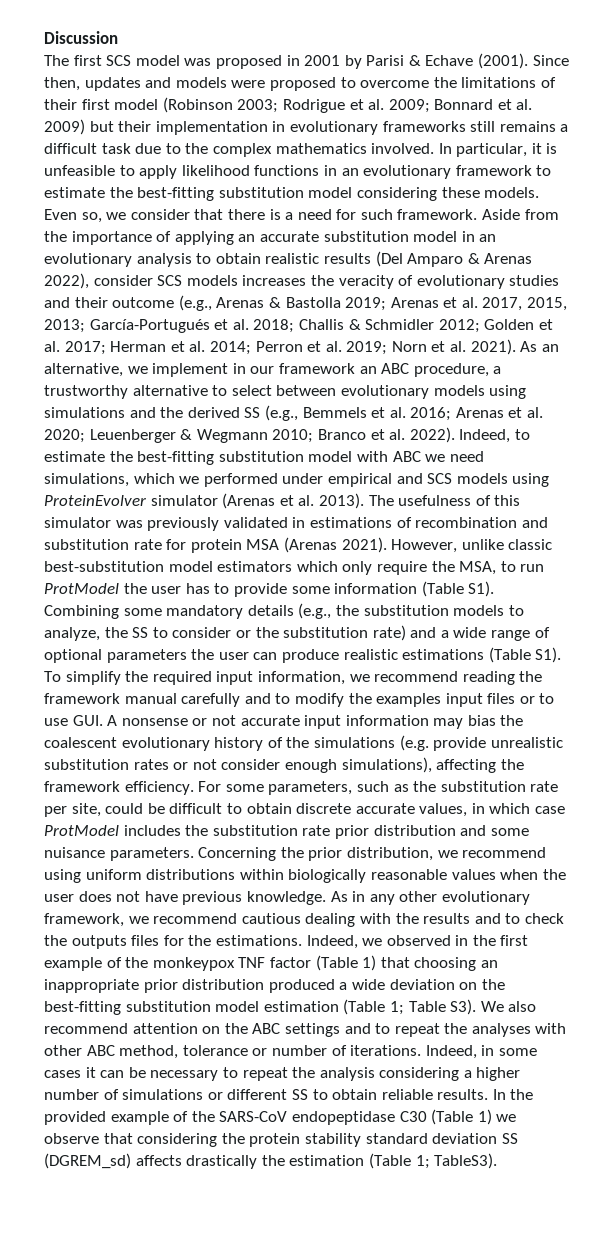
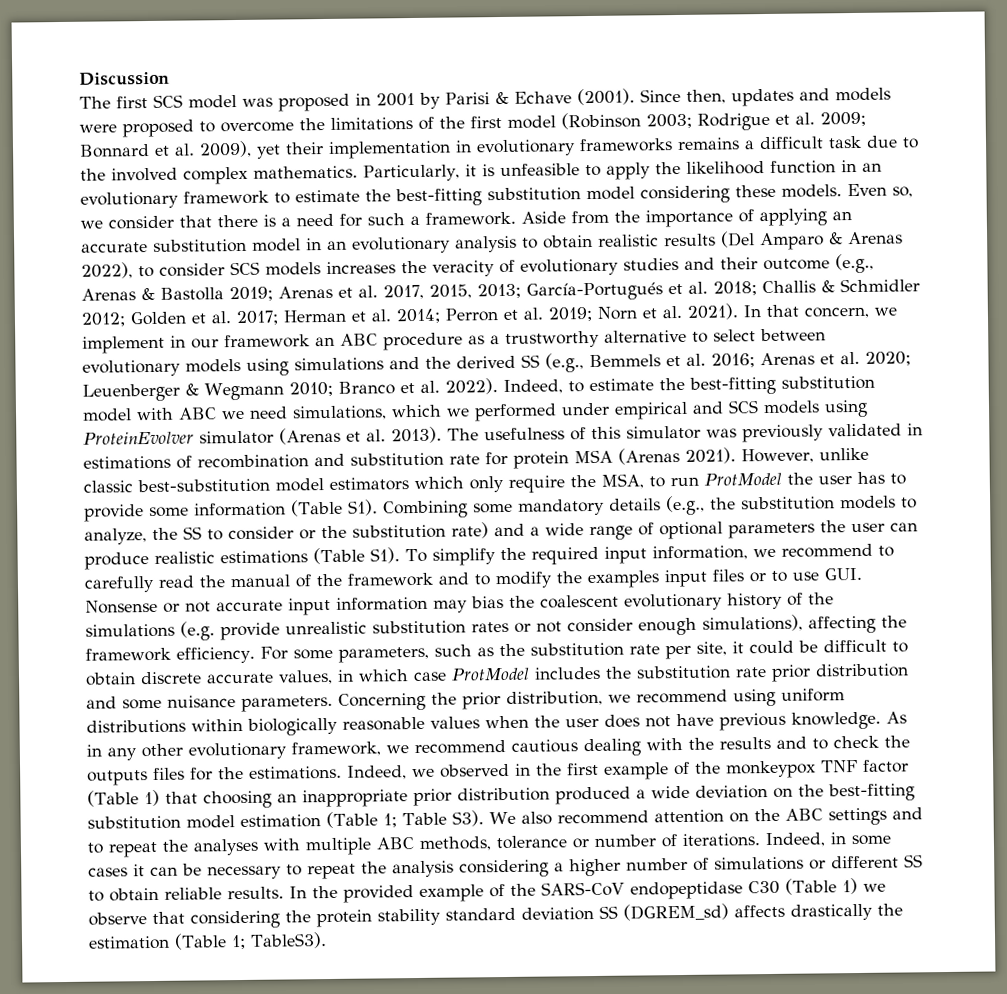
- Since then, updates and models were proposed to overcome the limitations of their first model (Robinson 2003; Rodrigue et al. 2009; Bonnard et al. 2009) but their implementation in evolutionary frameworks still remains a difficult task due to the complex mathematics involved. In particular, it is unfeasible to apply likelihood functions in an evolutionary framework to estimate the best-fitting substitution model considering these models.
+ Since then, updates and models were proposed to overcome the limitations of the first model (Robinson 2003; Rodrigue et al. 2009; Bonnard et al. 2009), yet their implementation in evolutionary frameworks remains a difficult task due to the involved complex mathematics. Particularly, it is unfeasible to apply the likelihood function in an evolutionary framework to estimate the best-fitting substitution model considering these models.
- Even so, we consider that there is a need for such framework.
+ Even so, we consider that there is a need for such a framework.
- Aside from the importance of applying an accurate substitution model in an evolutionary analysis to obtain realistic results (Del Amparo & Arenas 2022), consider SCS models increases the veracity of evolutionary studies and their outcome (e.g., Arenas & Bastolla 2019;
+ Aside from the importance of applying an accurate substitution model in an evolutionary analysis to obtain realistic results (Del Amparo & Arenas 2022), to consider SCS models increases the veracity of evolutionary studies and their outcome (e.g., Arenas & Bastolla 2019;
- As an alternative, we implement in our framework an ABC procedure, a trustworthy alternative to select between evolutionary models using simulations and the derived SS (e.g., Bemmels et al. 2016; Arenas et al. 2020; Leuenberger & Wegmann 2010; Branco et al. 2022).
+ In that concern, we implement in our framework an ABC procedure as a trustworthy alternative to select between evolutionary models using simulations and the derived SS (e.g., Bemmels et al. 2016; Arenas et al. 2020; Leuenberger & Wegmann 2010; Branco et al. 2022).
- However, unlike classic best-substitution model estimators which only require the MSA, to run ProtModel the user has to provide some information (Table S1). Combining some mandatory details (e.g., the substitution models to analyze, the SS to consider or the substitution rate) and a wide range of optional parameters the user can produce realistic estimations (Table S1). To simplify the required input information, we recommend reading the framework manual carefully and to modify the examples input files or to use GUI. A nonsense or not accurate input information may bias the coalescent evolutionary history of the simulations (e.g. provide unrealistic substitution rates or not consider enough simulations), affecting the framework efficiency.
+ However, unlike classic best-substitution model estimators which only require the MSA, to run ProtModel the user has to provide some information (Table S1). Combining some mandatory details (e.g., the substitution models to analyze, the SS to consider or the substitution rate) and a wide range of optional parameters the user can produce realistic estimations (Table S1). To simplify the required input information, we recommend to carefully read the manual of the framework and to modify the examples input files or to use GUI. Nonsense or not accurate input information may bias the coalescent evolutionary history of the simulations (e.g. provide unrealistic substitution rates or not consider enough simulations), affecting the framework efficiency.
- For some parameters, such as the substitution rate per site, could be difficult to obtain discrete accurate values, in which case ProtModel includes the substitution rate prior distribution and some nuisance parameters.
+ For some parameters, such as the substitution rate per site, it could be difficult to obtain discrete accurate values, in which case ProtModel includes the substitution rate prior distribution and some nuisance parameters.
- Indeed, we observed in the first example of the monkeypox TNF factor (Table 1) that choosing an inappropriate prior distribution produced a wide deviation on the best-fitting substitution model estimation (Table 1; Table S3). We also recommend attention on the ABC settings and to repeat the analyses with other ABC method, tolerance or number of iterations.
+ Indeed, we observed in the first example of the monkeypox TNF factor (Table 1) that choosing an inappropriate prior distribution produced a wide deviation on the best-fitting substitution model estimation (Table 1; Table S3). We also recommend attention on the ABC settings and to repeat the analyses with multiple ABC methods, tolerance or number of iterations.

